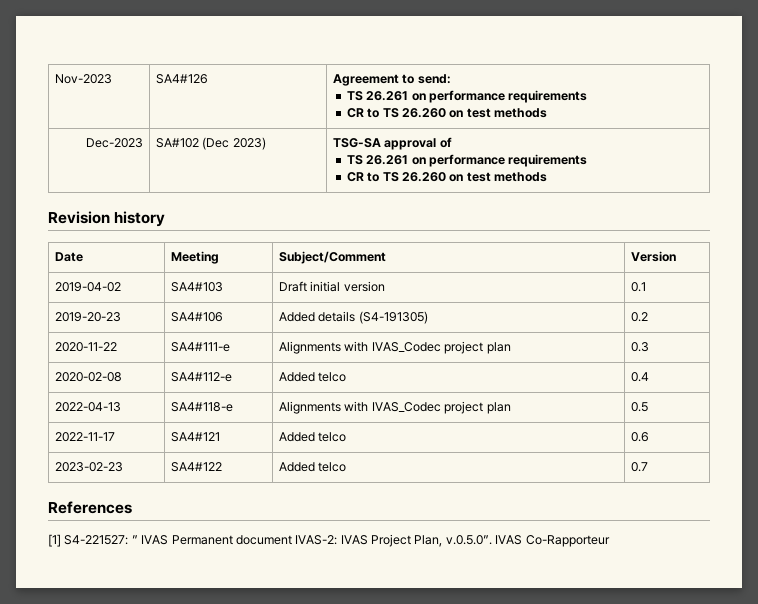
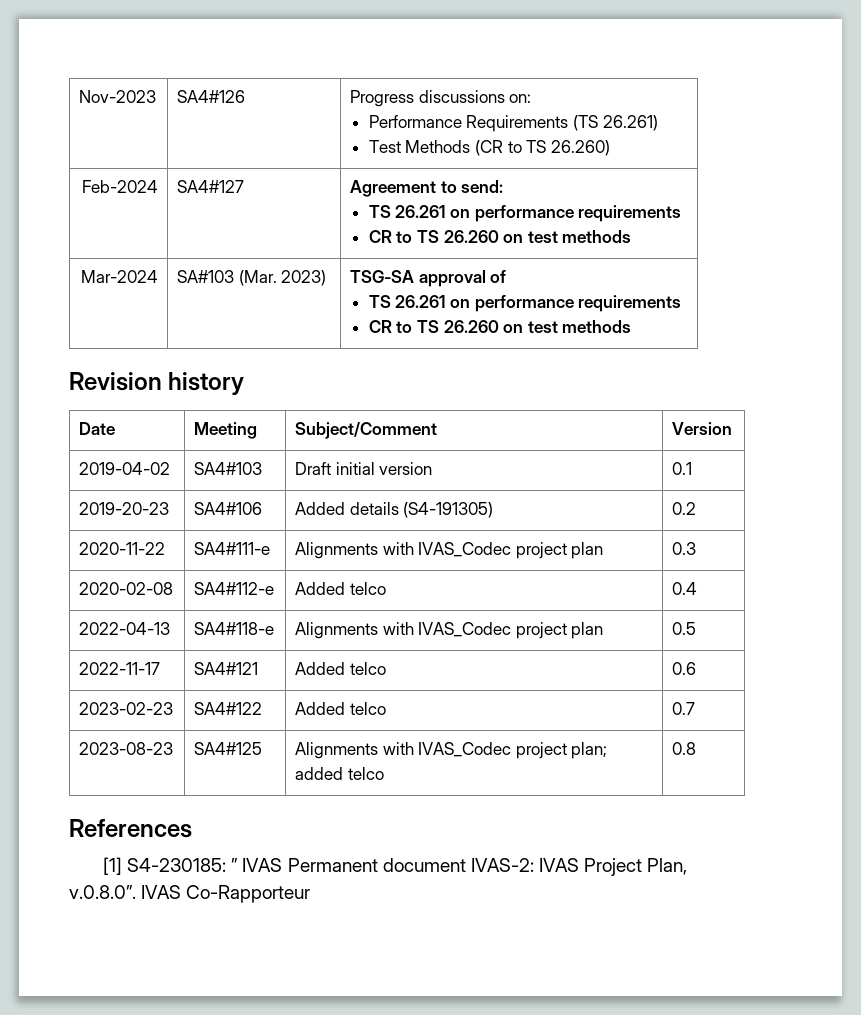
- Nov-2023 | SA4#126 | Agreement to send:
+ Nov-2023 | SA4#126 | Progress discussions on:
+ Performance Requirements (TS 26.261)
+ Test Methods (CR to TS 26.260)
+ Feb-2024 | SA4#127 | Agreement to send:
- Dec-2023 | SA#102 (Dec 2023) | TSG-SA approval of
+ Mar-2024 | SA#103 (Mar. 2023) | TSG-SA approval of
+ 2023-08-23 | SA4#125 | Alignments with IVAS_Codec project plan; added telco | 0.8
- [1] S4-221527: ” IVAS Permanent document IVAS-2: IVAS Project Plan, v.0.5.0”. IVAS Co-Rapporteur
+ [1] S4-230185: ” IVAS Permanent document IVAS-2: IVAS Project Plan, v.0.8.0”. IVAS Co-Rapporteur

